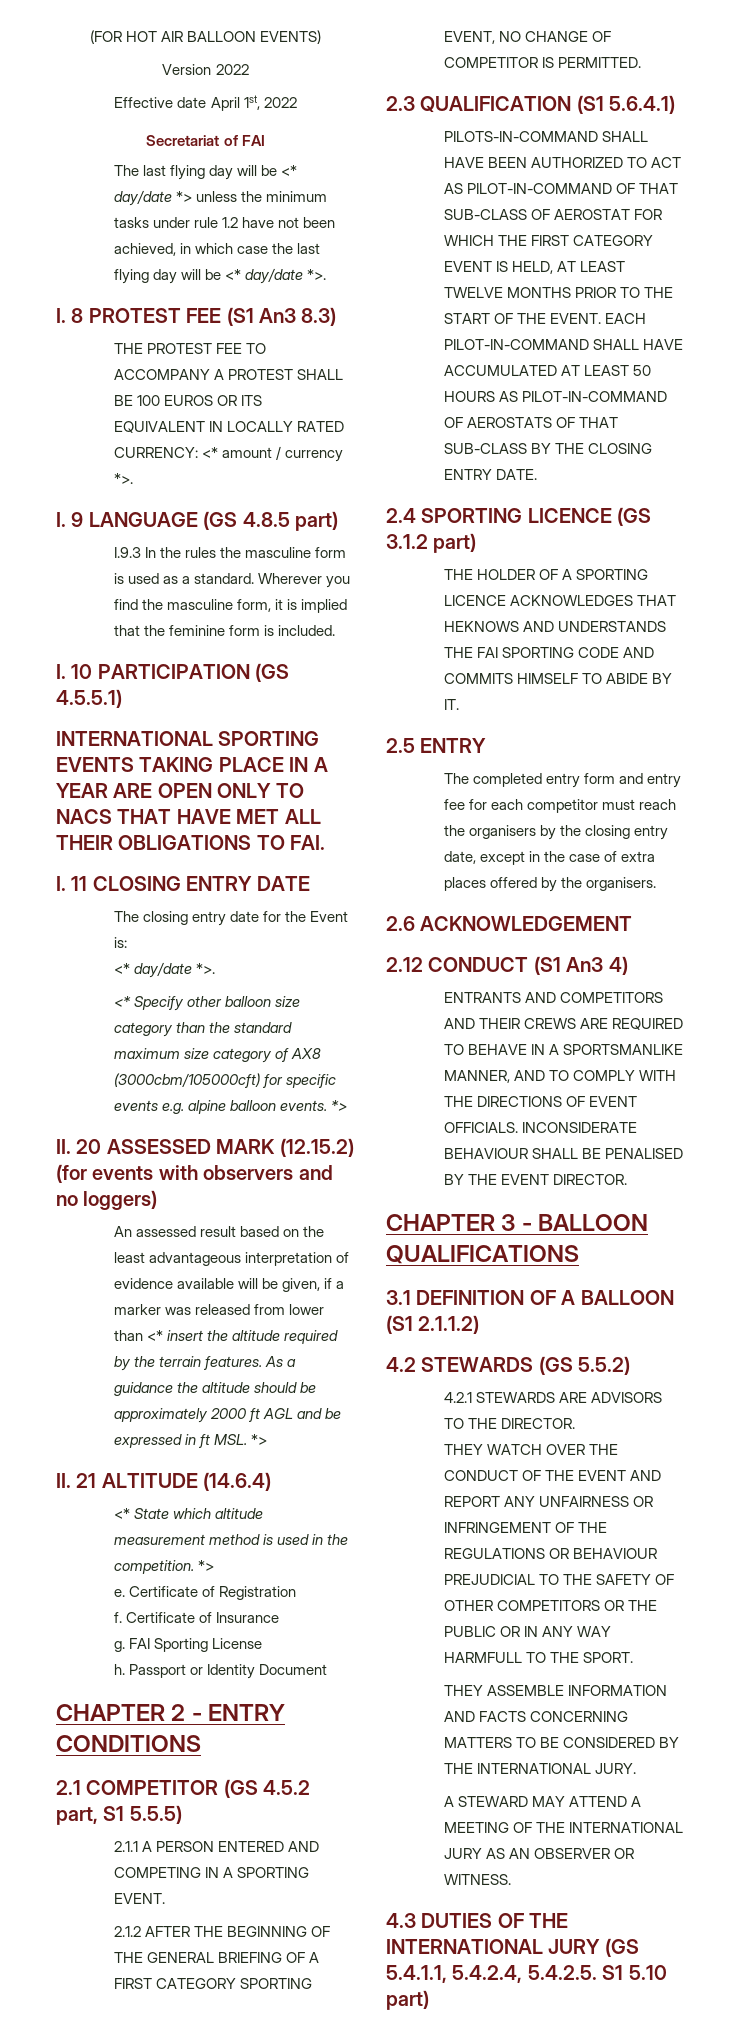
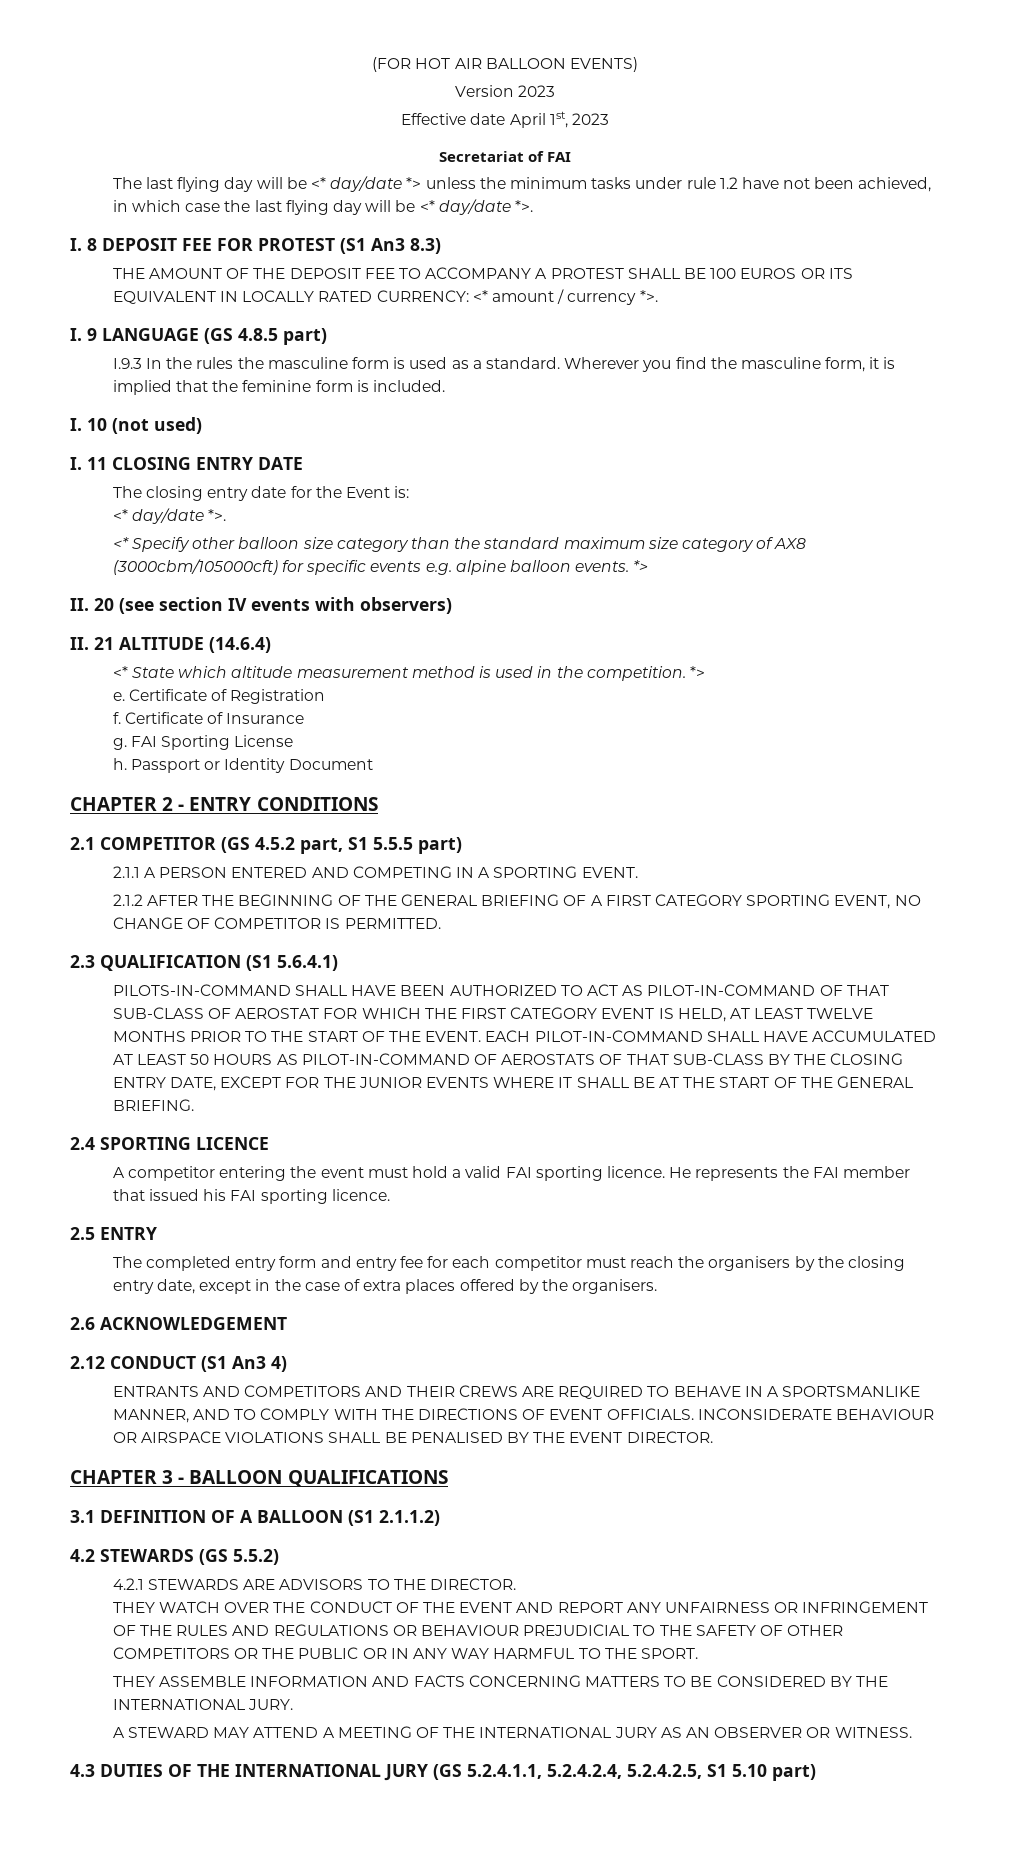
- Version 2022
+ Version 2023
- Effective date April 1st, 2022
+ Effective date April 1st, 2023
- I. 8 PROTEST FEE (S1 An3 8.3)
+ I. 8 DEPOSIT FEE FOR PROTEST (S1 An3 8.3)
- THE PROTEST FEE TO ACCOMPANY A PROTEST SHALL BE 100 EUROS OR ITS EQUIVALENT IN LOCALLY RATED CURRENCY: <* amount / currency *>.
+ THE AMOUNT OF THE DEPOSIT FEE TO ACCOMPANY A PROTEST SHALL BE 100 EUROS OR ITS EQUIVALENT IN LOCALLY RATED CURRENCY: <* amount / currency *>.
- I. 10 PARTICIPATION (GS 4.5.5.1)
- INTERNATIONAL SPORTING EVENTS TAKING PLACE IN A YEAR ARE OPEN ONLY TO NACS THAT HAVE MET ALL THEIR OBLIGATIONS TO FAI.
+ I. 10 (not used)
- II. 20 ASSESSED MARK (12.15.2) (for events with observers and no loggers)
- An assessed result based on the least advantageous interpretation of evidence available will be given, if a marker was released from lower than <* insert the altitude required by the terrain features. As a guidance the altitude should be approximately 2000 ft AGL and be expressed in ft MSL. *>
+ II. 20 (see section IV events with observers)
- 2.1 COMPETITOR (GS 4.5.2 part, S1 5.5.5)
+ 2.1 COMPETITOR (GS 4.5.2 part, S1 5.5.5 part)
- EACH PILOT-IN-COMMAND SHALL HAVE ACCUMULATED AT LEAST 50 HOURS AS PILOT-IN-COMMAND OF AEROSTATS OF THAT SUB-CLASS BY THE CLOSING ENTRY DATE.
- 2.4 SPORTING LICENCE (GS 3.1.2 part)
- THE HOLDER OF A SPORTING LICENCE ACKNOWLEDGES THAT HEKNOWS AND UNDERSTANDS THE FAI SPORTING CODE AND COMMITS HIMSELF TO ABIDE BY IT.
+ EACH PILOT-IN-COMMAND SHALL HAVE ACCUMULATED AT LEAST 50 HOURS AS PILOT-IN-COMMAND OF AEROSTATS OF THAT SUB-CLASS BY THE CLOSING ENTRY DATE, EXCEPT FOR THE JUNIOR EVENTS WHERE IT SHALL BE AT THE START OF THE GENERAL BRIEFING.
+ 2.4 SPORTING LICENCE
+ A competitor entering the event must hold a valid FAI sporting licence. He represents the FAI member that issued his FAI sporting licence.
- INCONSIDERATE BEHAVIOUR SHALL BE PENALISED BY THE EVENT DIRECTOR.
+ INCONSIDERATE BEHAVIOUR OR AIRSPACE VIOLATIONS SHALL BE PENALISED BY THE EVENT DIRECTOR.
- THEY WATCH OVER THE CONDUCT OF THE EVENT AND REPORT ANY UNFAIRNESS OR INFRINGEMENT OF THE REGULATIONS OR BEHAVIOUR PREJUDICIAL TO THE SAFETY OF OTHER COMPETITORS OR THE PUBLIC OR IN ANY WAY HARMFULL TO THE SPORT.
+ THEY WATCH OVER THE CONDUCT OF THE EVENT AND REPORT ANY UNFAIRNESS OR INFRINGEMENT OF THE RULES AND REGULATIONS OR BEHAVIOUR PREJUDICIAL TO THE SAFETY OF OTHER COMPETITORS OR THE PUBLIC OR IN ANY WAY HARMFUL TO THE SPORT.
- 4.3 DUTIES OF THE INTERNATIONAL JURY (GS 5.4.1.1, 5.4.2.4, 5.4.2.5. S1 5.10 part)
+ 4.3 DUTIES OF THE INTERNATIONAL JURY (GS 5.2.4.1.1, 5.2.4.2.4, 5.2.4.2.5, S1 5.10 part)

